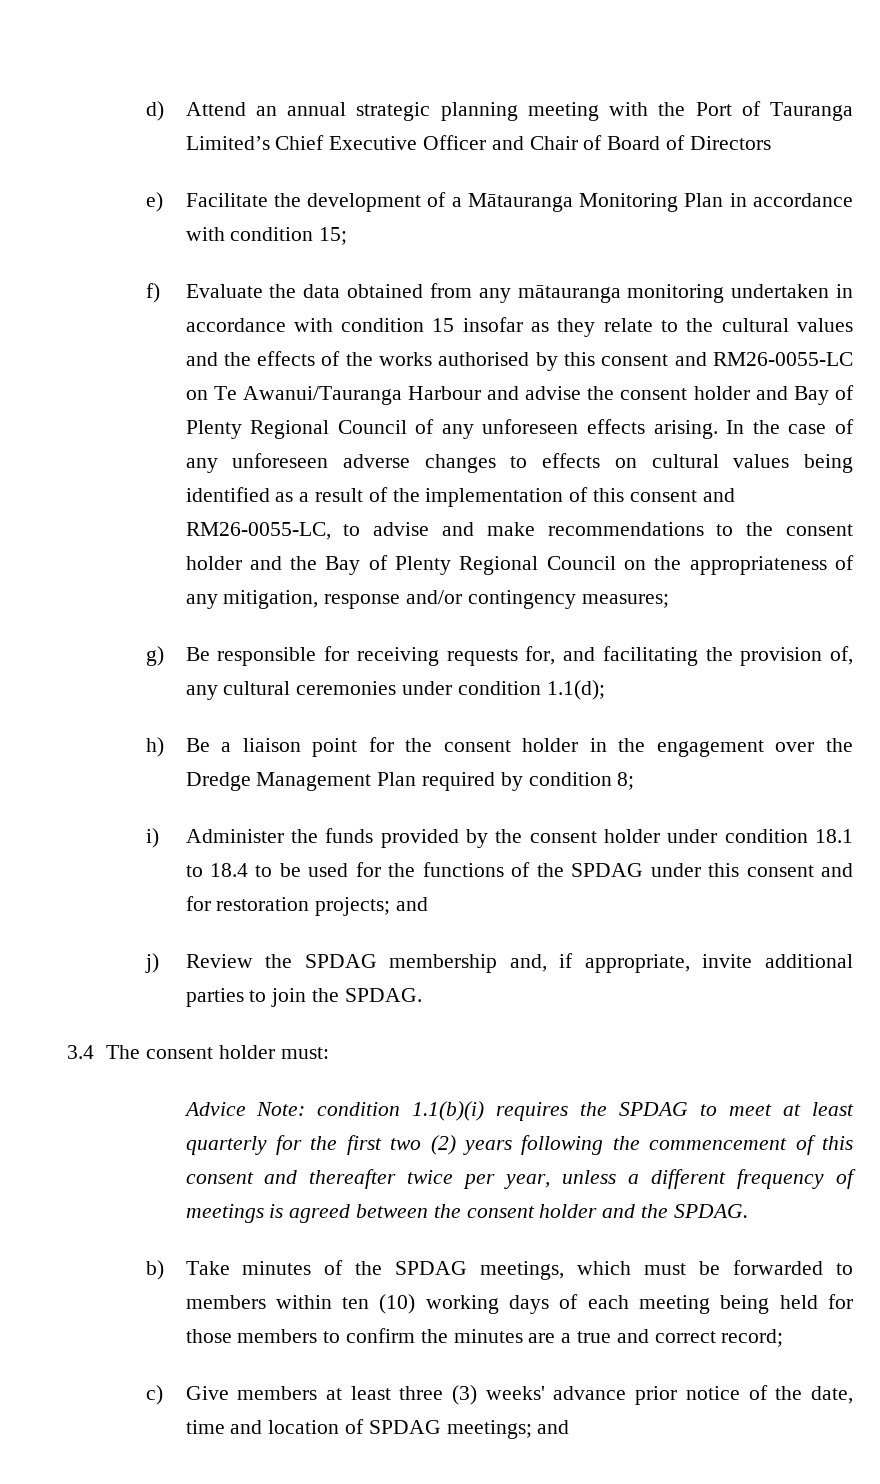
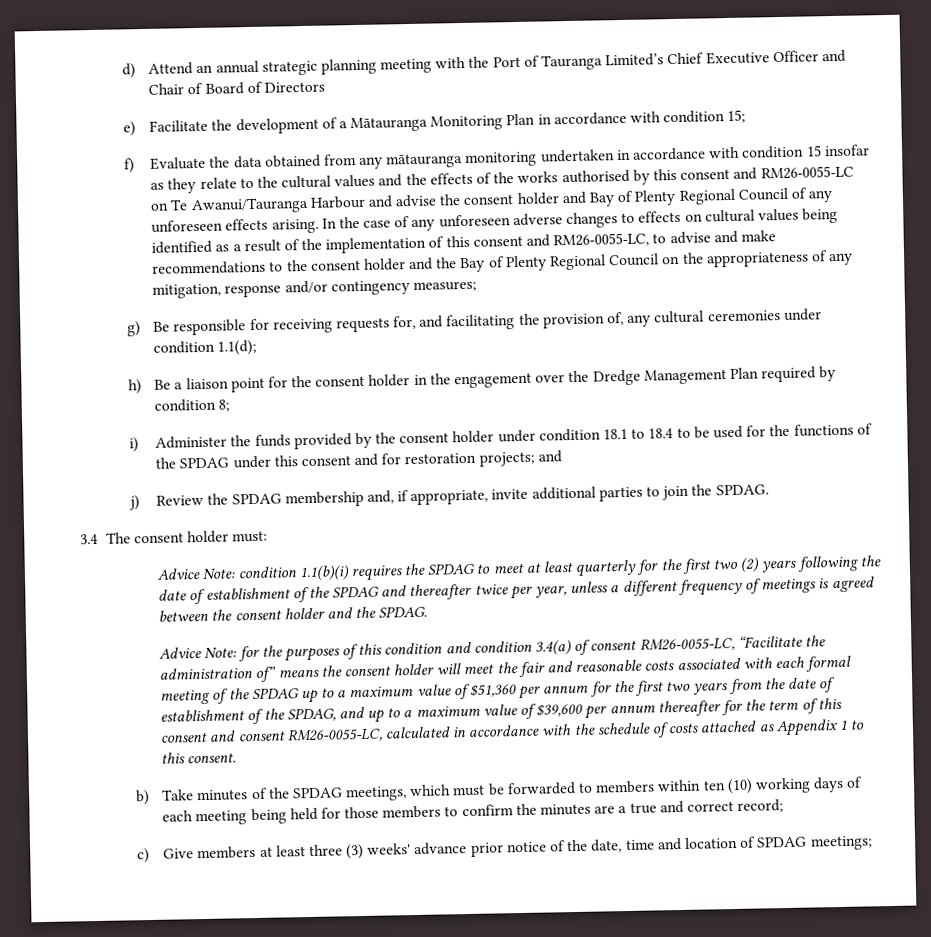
- Advice Note: condition 1.1(b)(i) requires the SPDAG to meet at least quarterly for the first two (2) years following the commencement of this consent and thereafter twice per year, unless a different frequency of meetings is agreed between the consent holder and the SPDAG.
+ Advice Note: condition 1.1(b)(i) requires the SPDAG to meet at least quarterly for the first two (2) years following the date of establishment of the SPDAG and thereafter twice per year, unless a different frequency of meetings is agreed between the consent holder and the SPDAG.
+ Advice Note: for the purposes of this condition and condition 3.4(a) of consent RM26-0055-LC, “Facilitate the administration of” means the consent holder will meet the fair and reasonable costs associated with each formal meeting of the SPDAG up to a maximum value of $51,360 per annum for the first two years from the date of establishment of the SPDAG, and up to a maximum value of $39,600 per annum thereafter for the term of this consent and consent RM26-0055-LC, calculated in accordance with the schedule of costs attached as Appendix 1 to this consent.
- c) Give members at least three (3) weeks' advance prior notice of the date, time and location of SPDAG meetings; and
+ c) Give members at least three (3) weeks' advance prior notice of the date, time and location of SPDAG meetings;

